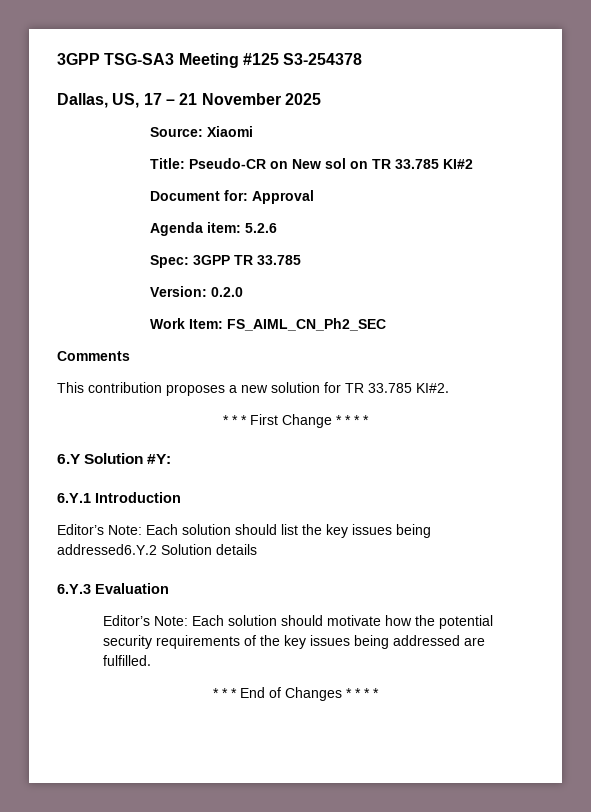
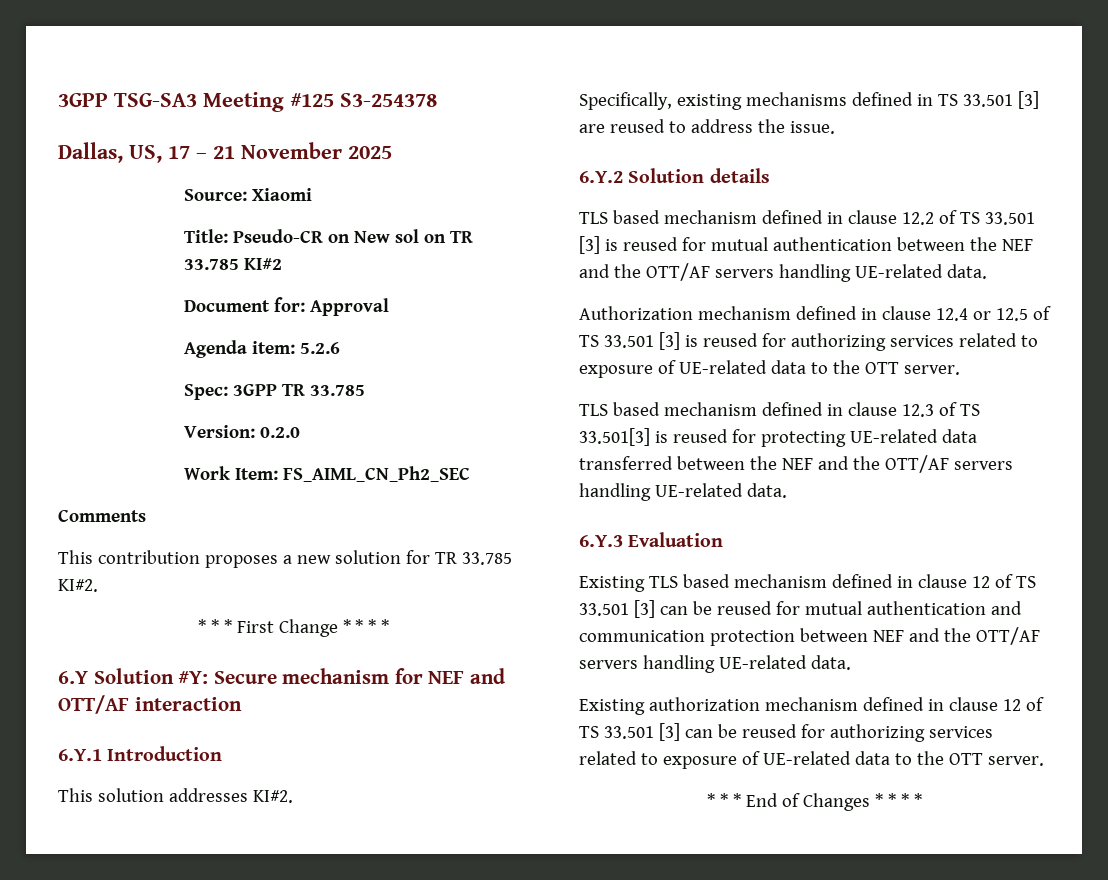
- 6.Y Solution #Y:
+ 6.Y Solution #Y: Secure mechanism for NEF and OTT/AF interaction
  6.Y.1 Introduction
- Editor’s Note: Each solution should list the key issues being addressed6.Y.2 Solution details
+ This solution addresses KI#2.
+ Specifically, existing mechanisms defined in TS 33.501 [3] are reused to address the issue.
+ 6.Y.2 Solution details
+ TLS based mechanism defined in clause 12.2 of TS 33.501 [3] is reused for mutual authentication between the NEF and the OTT/AF servers handling UE-related data.
+ Authorization mechanism defined in clause 12.4 or 12.5 of TS 33.501 [3] is reused for authorizing services related to exposure of UE-related data to the OTT server.
+ TLS based mechanism defined in clause 12.3 of TS 33.501[3] is reused for protecting UE-related data transferred between the NEF and the OTT/AF servers handling UE-related data.
  6.Y.3 Evaluation
- Editor’s Note: Each solution should motivate how the potential security requirements of the key issues being addressed are fulfilled.
+ Existing TLS based mechanism defined in clause 12 of TS 33.501 [3] can be reused for mutual authentication and communication protection between NEF and the OTT/AF servers handling UE-related data.
+ Existing authorization mechanism defined in clause 12 of TS 33.501 [3] can be reused for authorizing services related to exposure of UE-related data to the OTT server.

